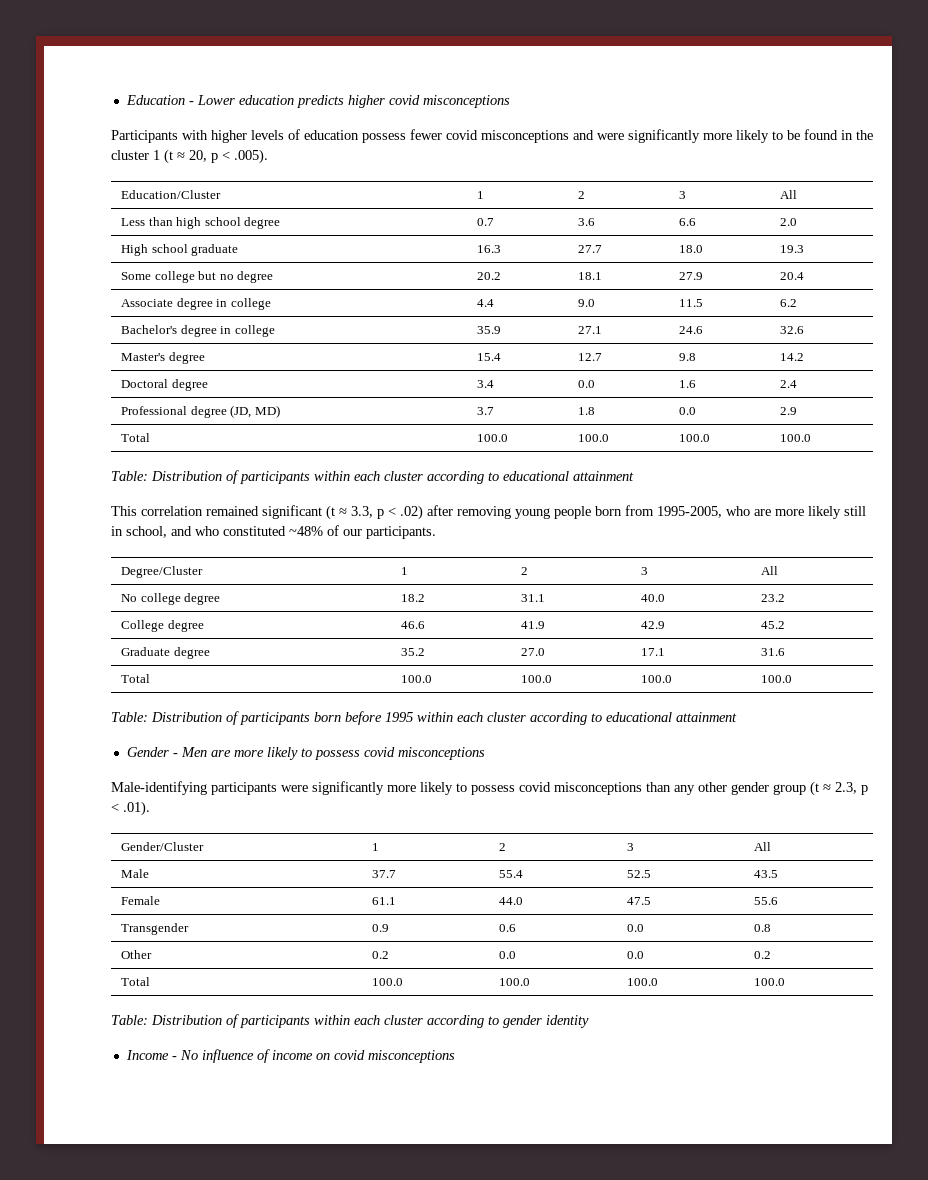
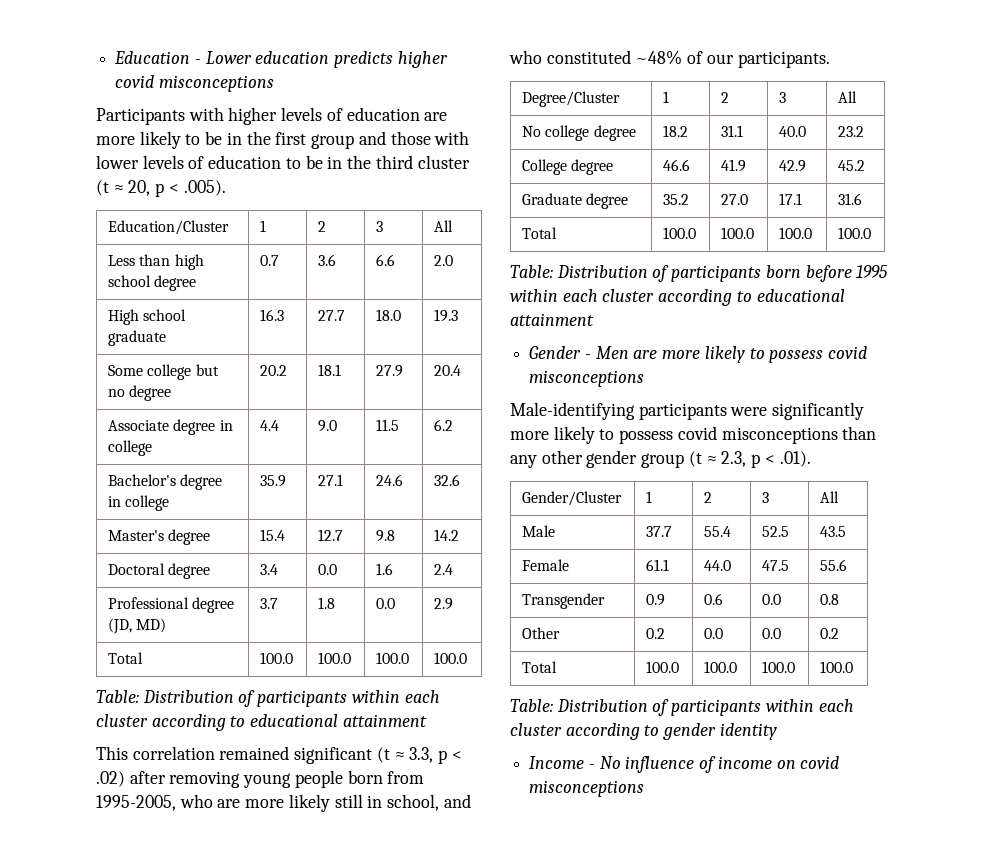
- Participants with higher levels of education possess fewer covid misconceptions and were significantly more likely to be found in the cluster 1 (t ≈ 20, p < .005).
+ Participants with higher levels of education are more likely to be in the first group and those with lower levels of education to be in the third cluster (t ≈ 20, p < .005).

